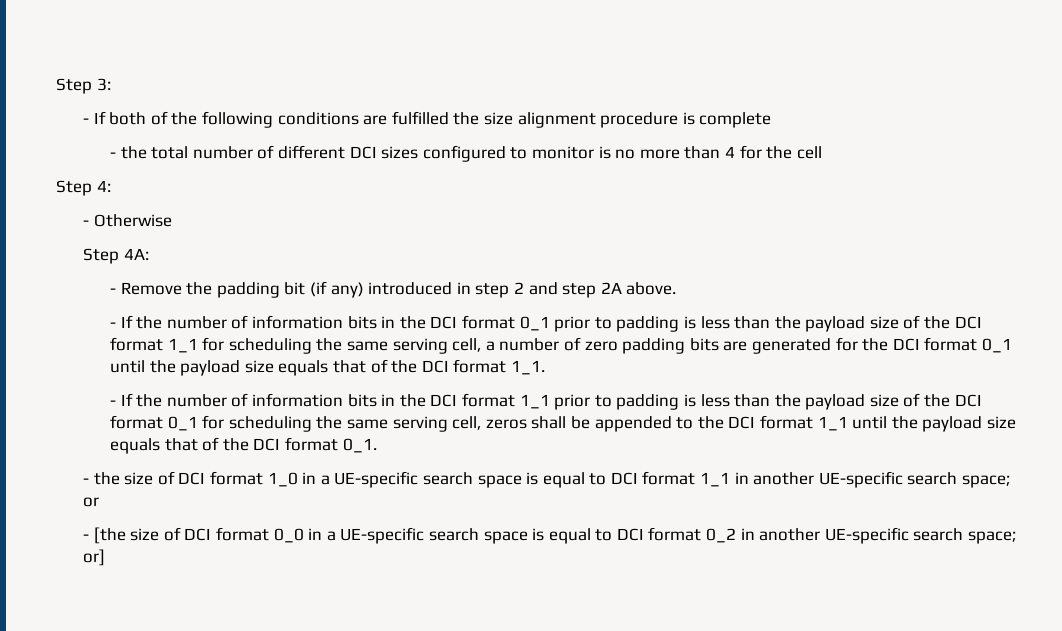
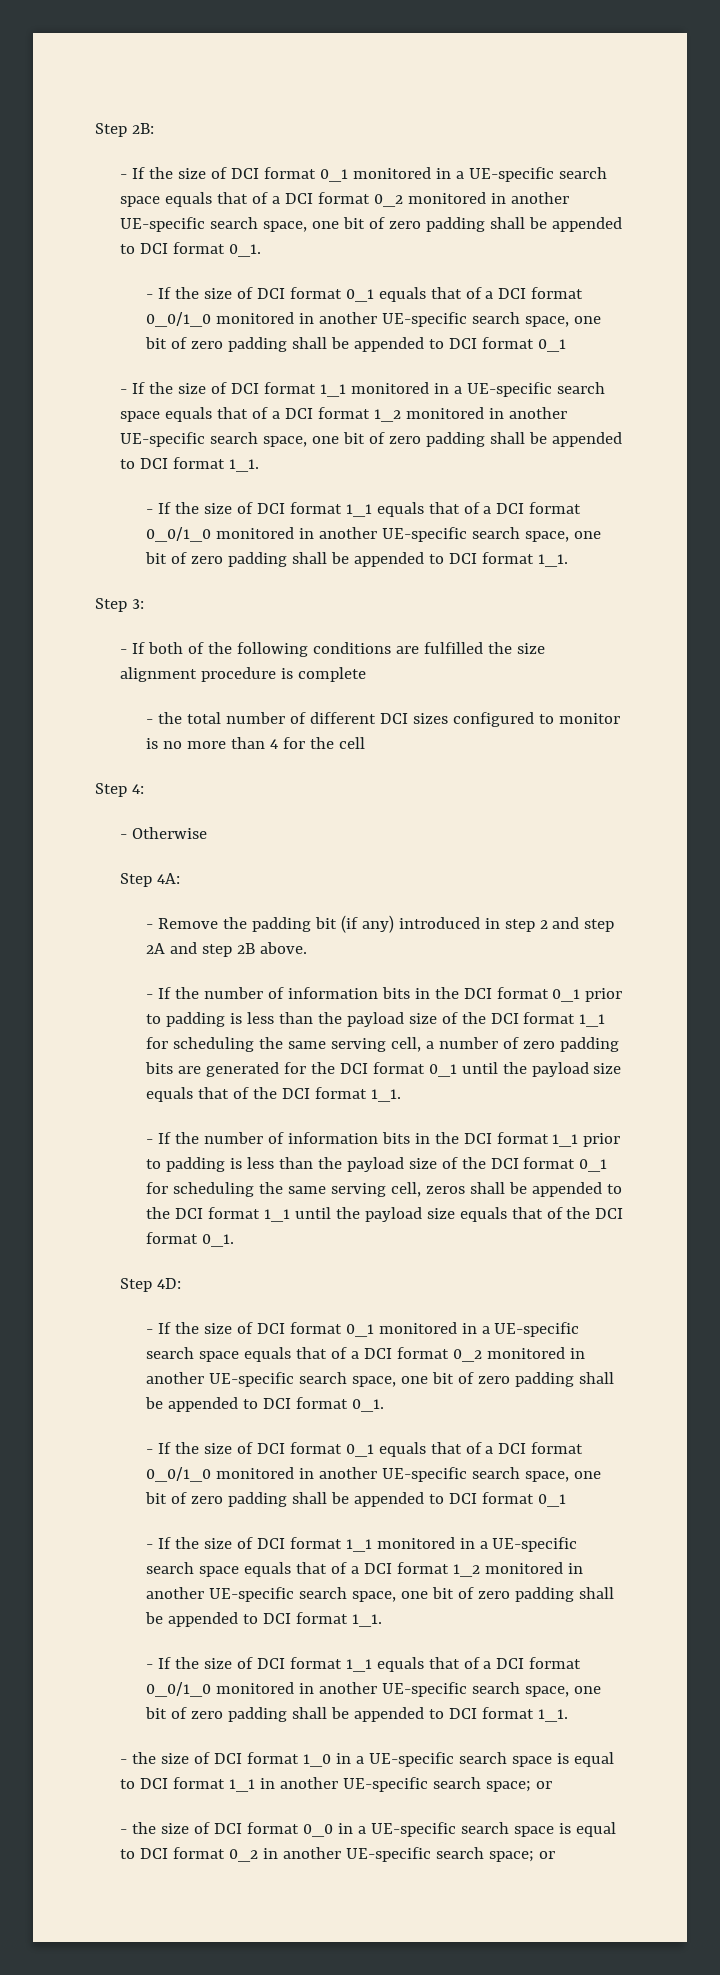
+ Step 2B:
+ - If the size of DCI format 0_1 monitored in a UE-specific search space equals that of a DCI format 0_2 monitored in another UE-specific search space, one bit of zero padding shall be appended to DCI format 0_1.
+ - If the size of DCI format 0_1 equals that of a DCI format 0_0/1_0 monitored in another UE-specific search space, one bit of zero padding shall be appended to DCI format 0_1
+ - If the size of DCI format 1_1 monitored in a UE-specific search space equals that of a DCI format 1_2 monitored in another UE-specific search space, one bit of zero padding shall be appended to DCI format 1_1.
+ - If the size of DCI format 1_1 equals that of a DCI format 0_0/1_0 monitored in another UE-specific search space, one bit of zero padding shall be appended to DCI format 1_1.
- - Remove the padding bit (if any) introduced in step 2 and step 2A above.
+ - Remove the padding bit (if any) introduced in step 2 and step 2A and step 2B above.
+ Step 4D:
+ - If the size of DCI format 0_1 monitored in a UE-specific search space equals that of a DCI format 0_2 monitored in another UE-specific search space, one bit of zero padding shall be appended to DCI format 0_1.
+ - If the size of DCI format 0_1 equals that of a DCI format 0_0/1_0 monitored in another UE-specific search space, one bit of zero padding shall be appended to DCI format 0_1
+ - If the size of DCI format 1_1 monitored in a UE-specific search space equals that of a DCI format 1_2 monitored in another UE-specific search space, one bit of zero padding shall be appended to DCI format 1_1.
+ - If the size of DCI format 1_1 equals that of a DCI format 0_0/1_0 monitored in another UE-specific search space, one bit of zero padding shall be appended to DCI format 1_1.
- - [the size of DCI format 0_0 in a UE-specific search space is equal to DCI format 0_2 in another UE-specific search space; or]
+ - the size of DCI format 0_0 in a UE-specific search space is equal to DCI format 0_2 in another UE-specific search space; or

